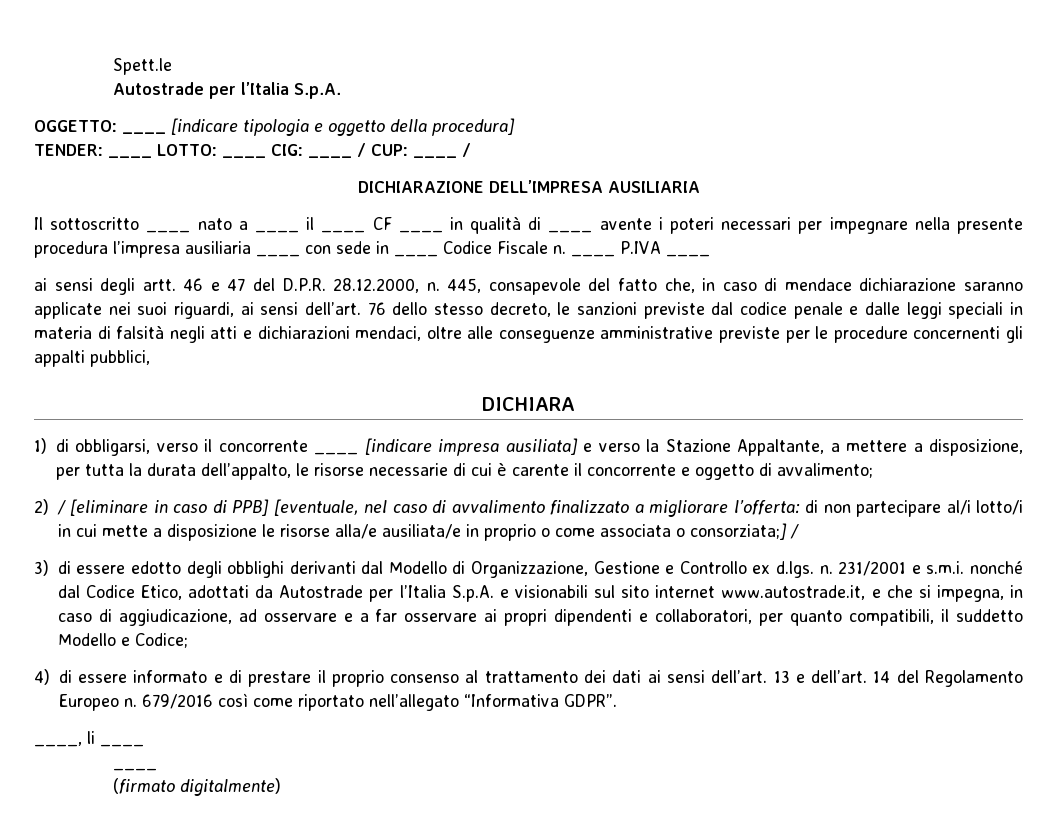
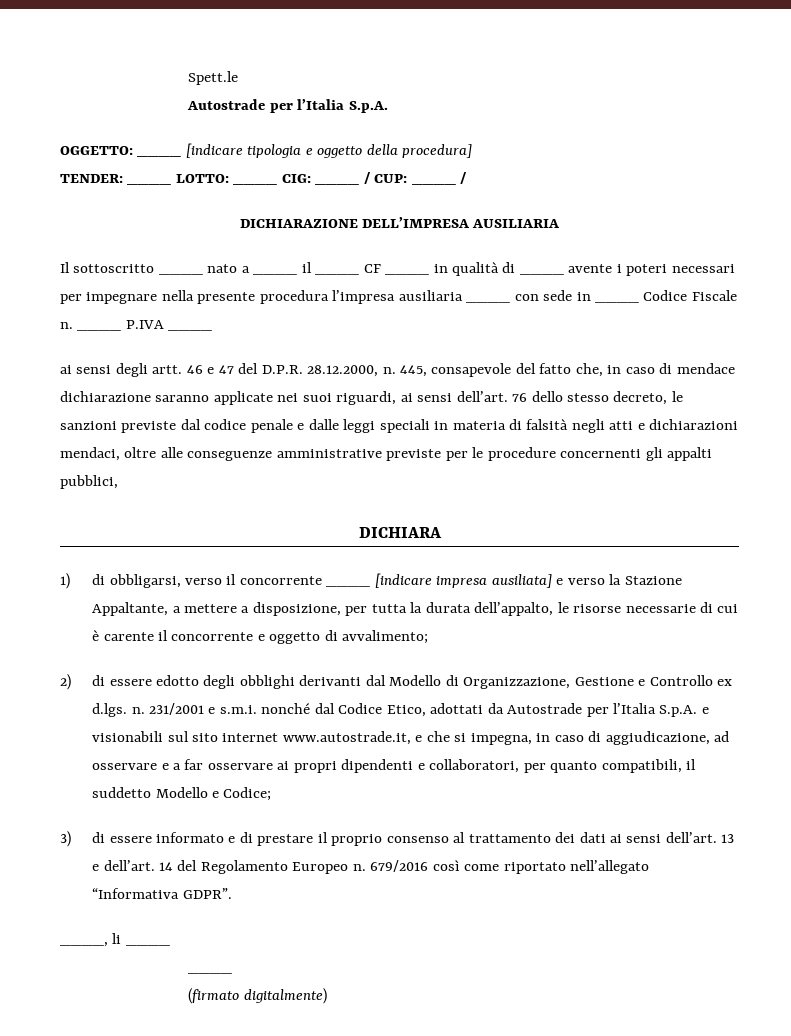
- 2) / [eliminare in caso di PPB] [eventuale, nel caso di avvalimento finalizzato a migliorare l’offerta: di non partecipare al/i lotto/i in cui mette a disposizione le risorse alla/e ausiliata/e in proprio o come associata o consorziata;] /
- 3) di essere edotto degli obblighi derivanti dal Modello di Organizzazione, Gestione e Controllo ex d.lgs. n.
+ 2) di essere edotto degli obblighi derivanti dal Modello di Organizzazione, Gestione e Controllo ex d.lgs. n.
- 4) di essere informato e di prestare il proprio consenso al trattamento dei dati ai sensi dell’art.
+ 3) di essere informato e di prestare il proprio consenso al trattamento dei dati ai sensi dell’art.

